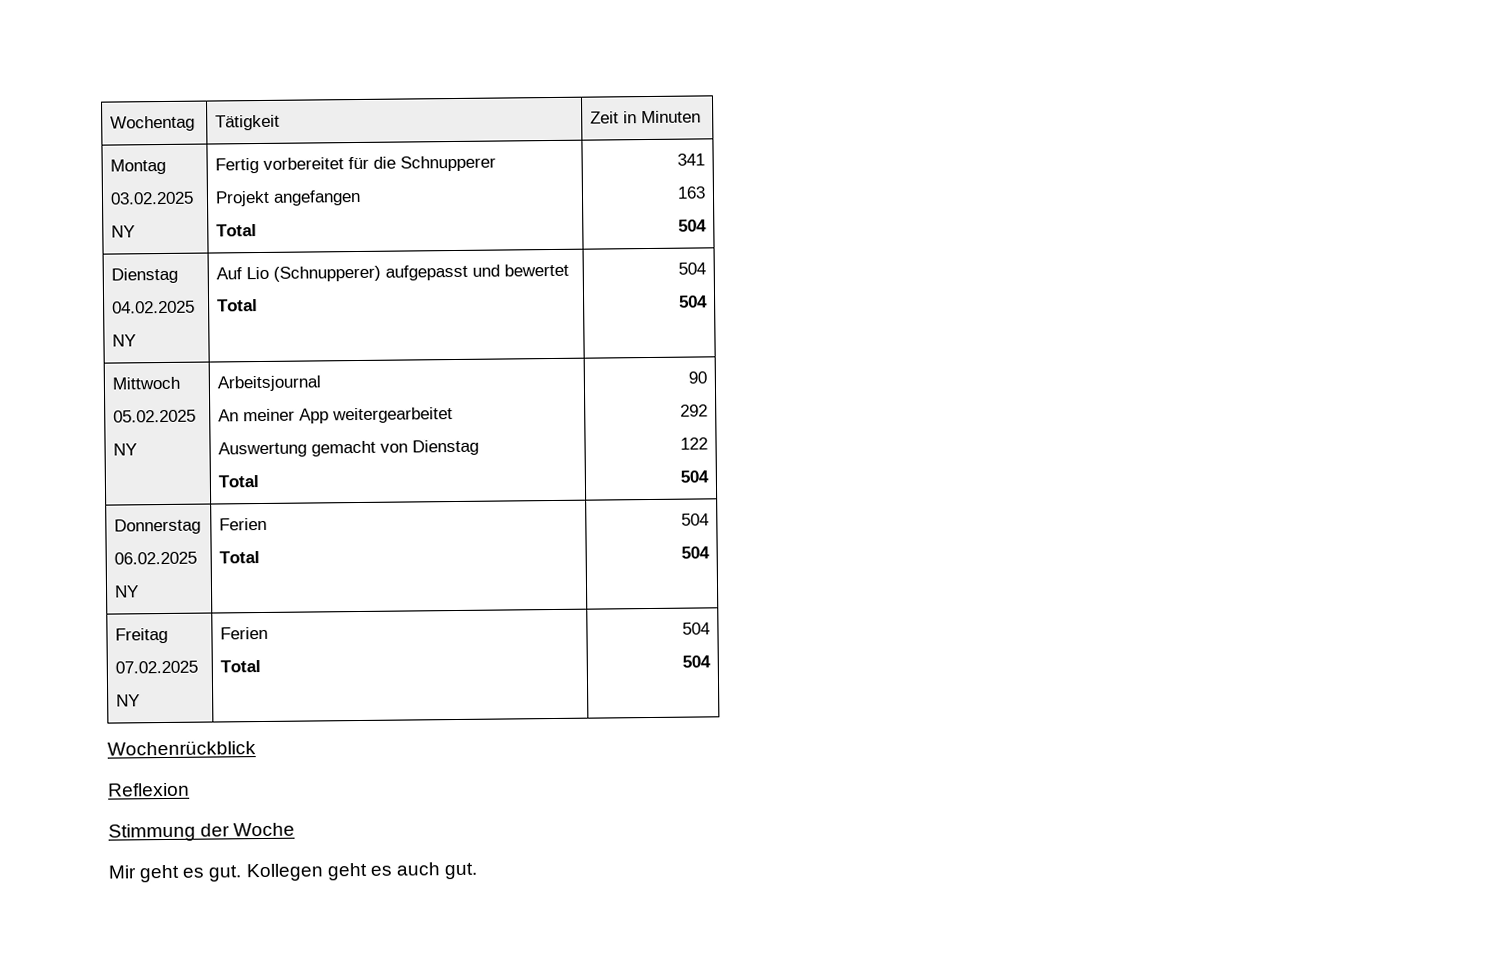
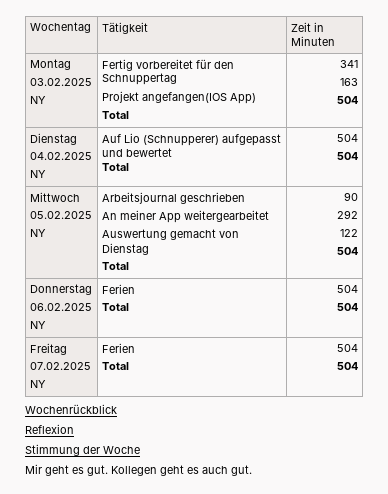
  Montag
  03.02.2025
- NY | Fertig vorbereitet für die Schnupperer
- Projekt angefangen
+ NY | Fertig vorbereitet für den Schnuppertag
+ Projekt angefangen(IOS App)
  Mittwoch
  05.02.2025
- NY | Arbeitsjournal
+ NY | Arbeitsjournal geschrieben

